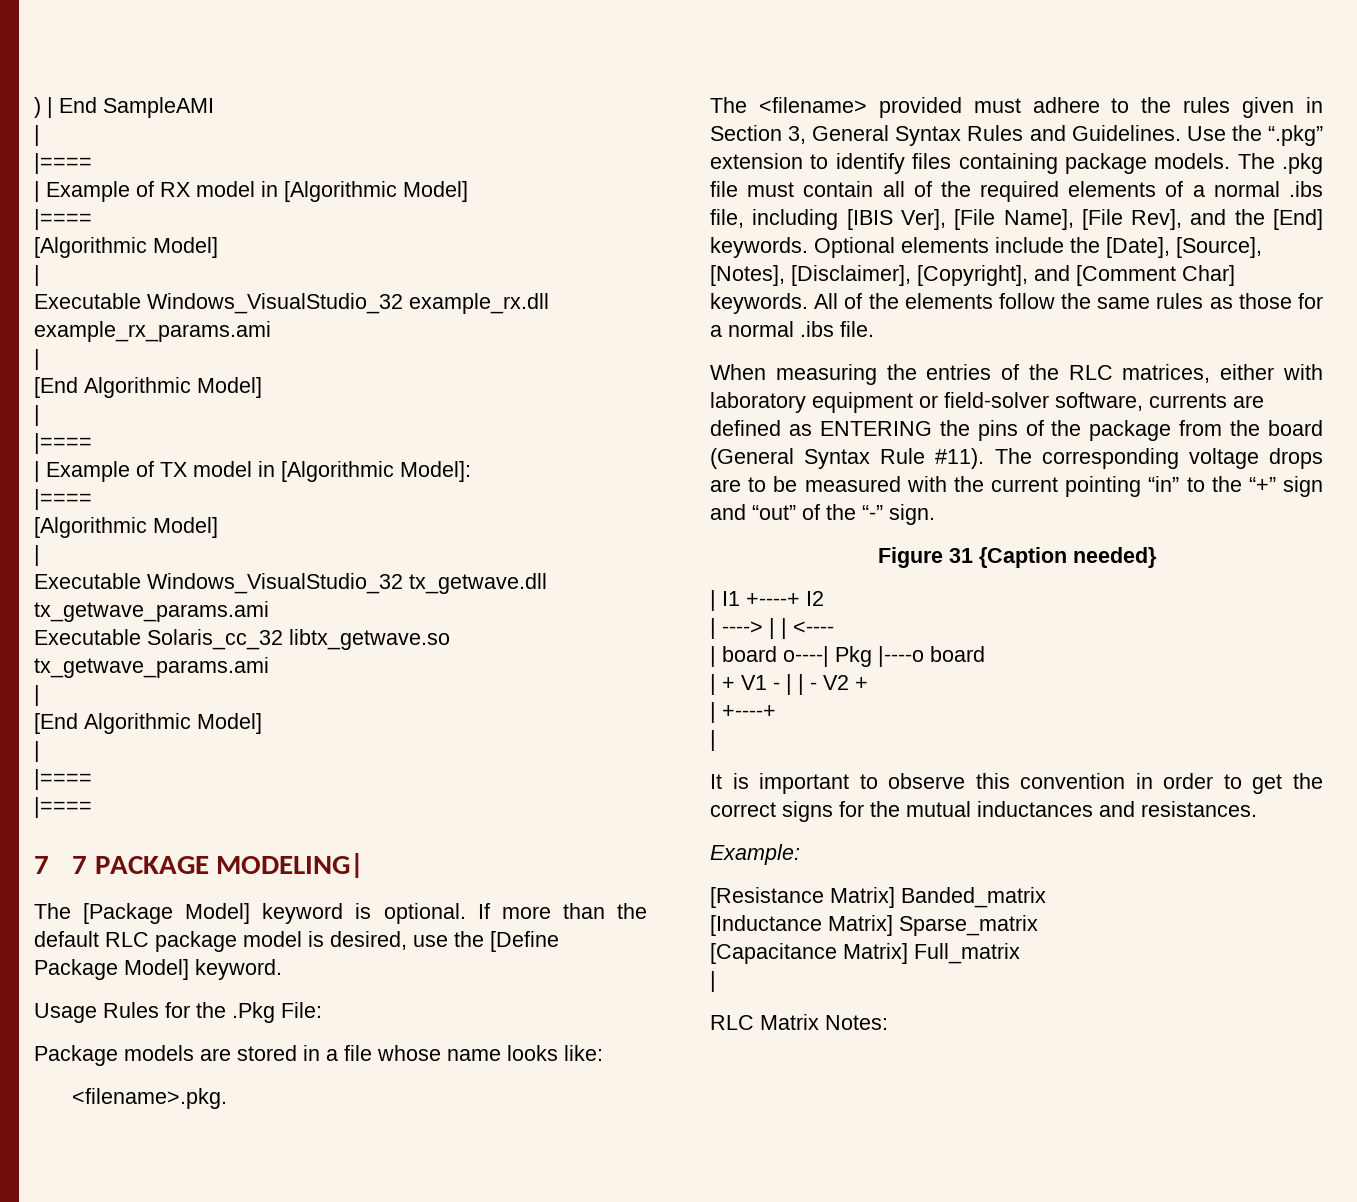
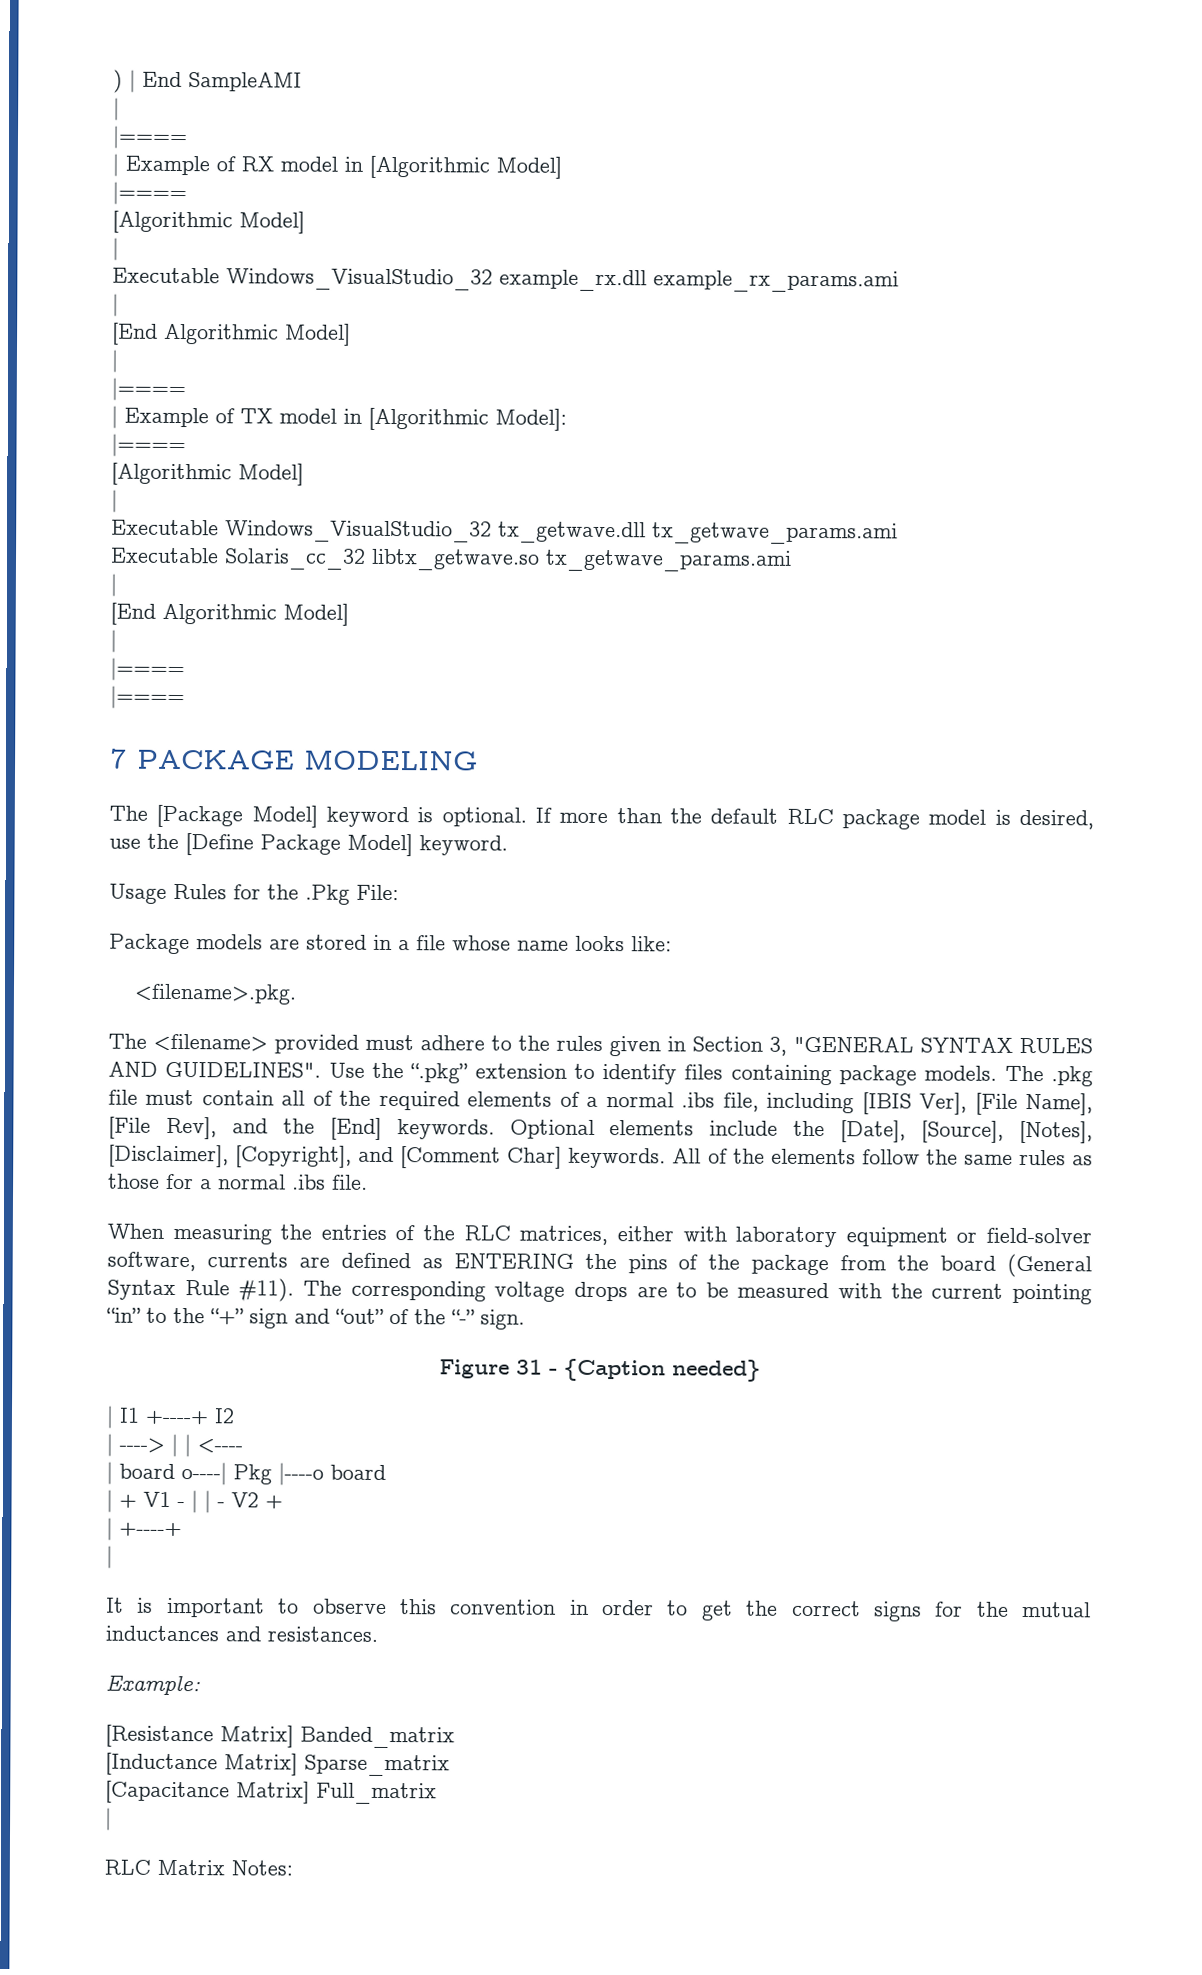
- 7 7 PACKAGE MODELING|
+ 7 PACKAGE MODELING
- The <filename> provided must adhere to the rules given in Section 3, General Syntax Rules and Guidelines.
+ The <filename> provided must adhere to the rules given in Section 3, "GENERAL SYNTAX RULES AND GUIDELINES".
- Figure 31 {Caption needed}
+ Figure 31 - {Caption needed}

